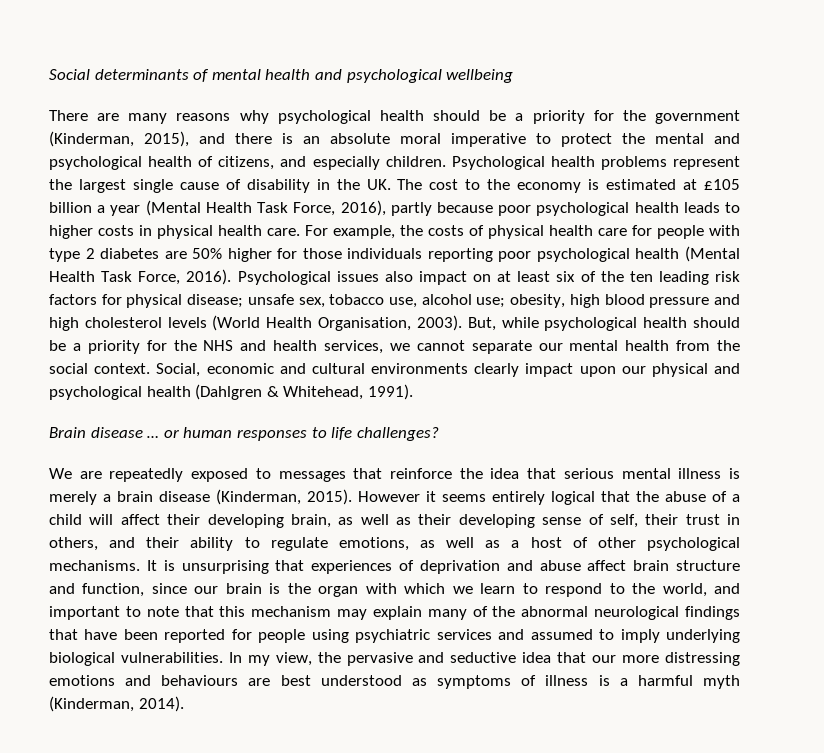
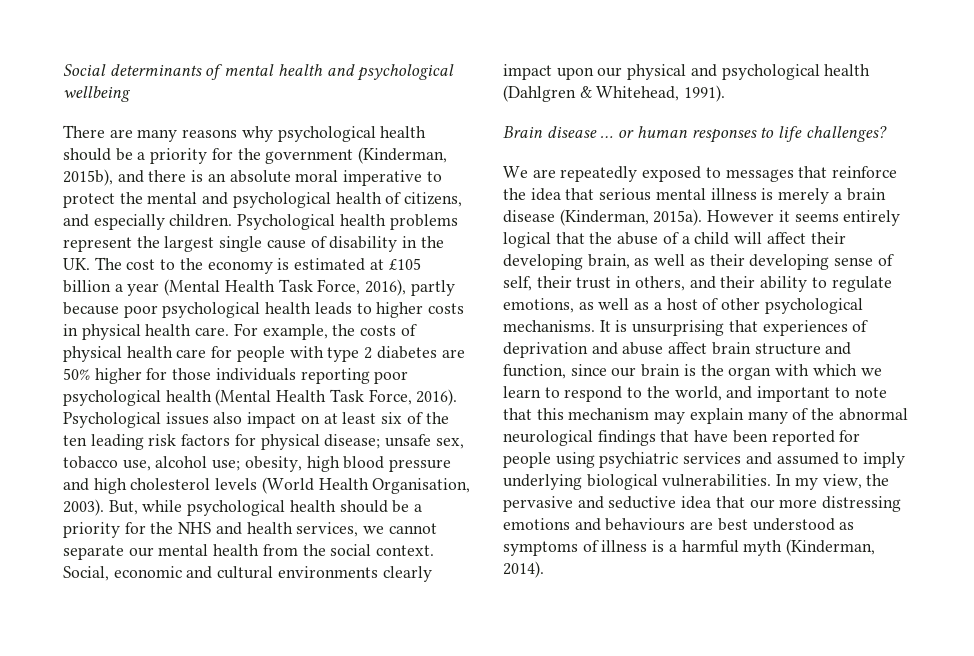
- There are many reasons why psychological health should be a priority for the government (Kinderman, 2015), and there is an absolute moral imperative to protect the mental and psychological health of citizens, and especially children.
+ There are many reasons why psychological health should be a priority for the government (Kinderman, 2015b), and there is an absolute moral imperative to protect the mental and psychological health of citizens, and especially children.
- We are repeatedly exposed to messages that reinforce the idea that serious mental illness is merely a brain disease (Kinderman, 2015).
+ We are repeatedly exposed to messages that reinforce the idea that serious mental illness is merely a brain disease (Kinderman, 2015a).

